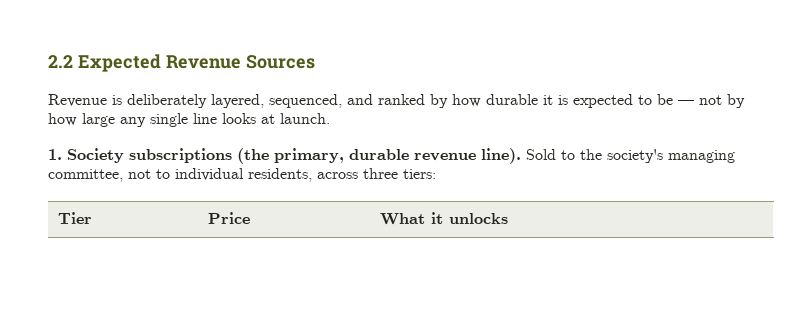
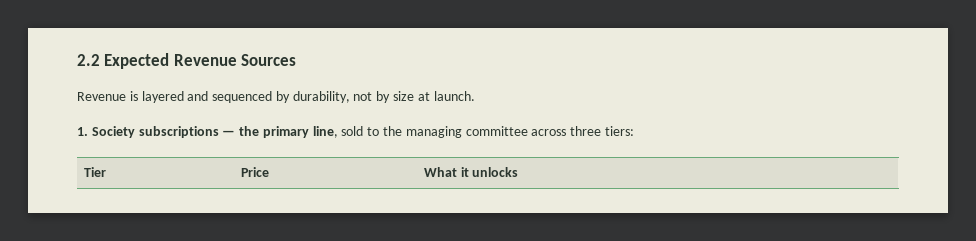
- Revenue is deliberately layered, sequenced, and ranked by how durable it is expected to be — not by how large any single line looks at launch.
+ Revenue is layered and sequenced by durability, not by size at launch.
- 1. Society subscriptions (the primary, durable revenue line). Sold to the society's managing committee, not to individual residents, across three tiers:
+ 1. Society subscriptions — the primary line, sold to the managing committee across three tiers:

